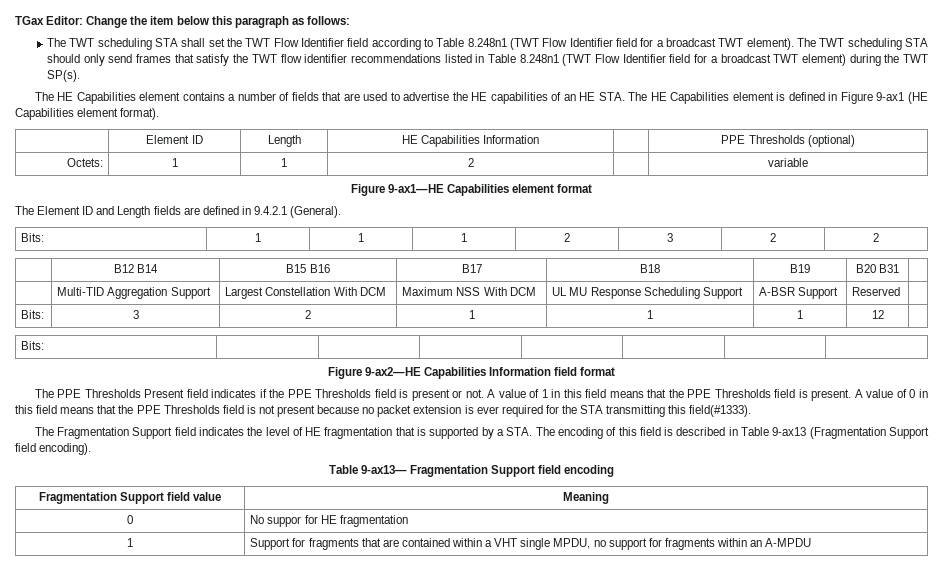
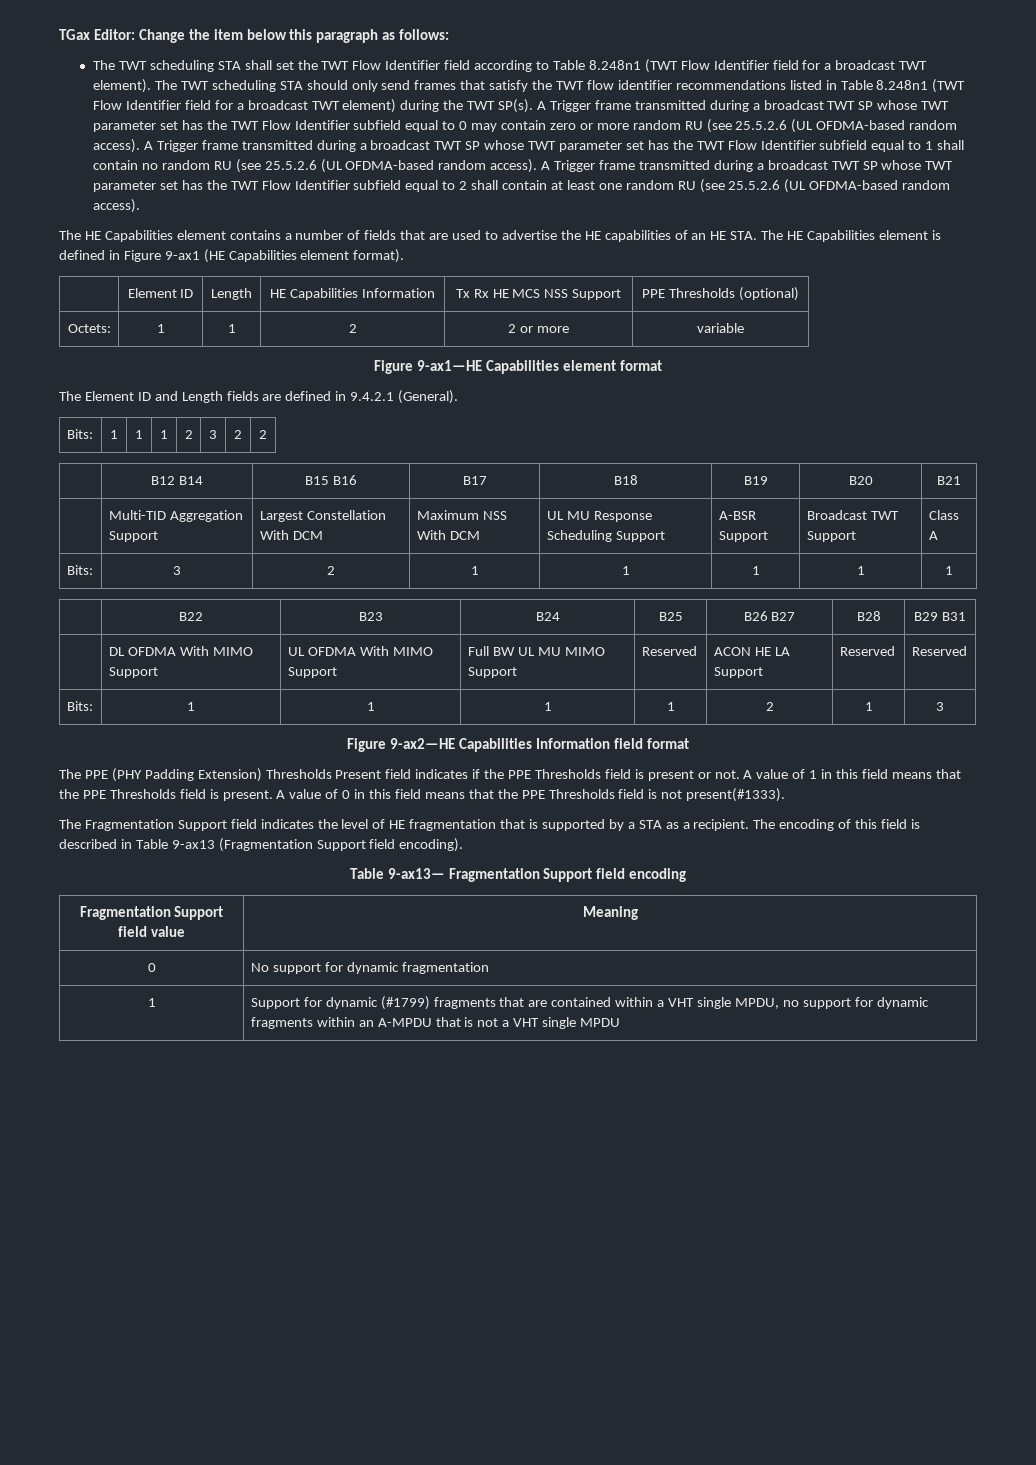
+ A Trigger frame transmitted during a broadcast TWT SP whose TWT parameter set has the TWT Flow Identifier subfield equal to 0 may contain zero or more random RU (see 25.5.2.6 (UL OFDMA-based random access). A Trigger frame transmitted during a broadcast TWT SP whose TWT parameter set has the TWT Flow Identifier subfield equal to 1 shall contain no random RU (see 25.5.2.6 (UL OFDMA-based random access). A Trigger frame transmitted during a broadcast TWT SP whose TWT parameter set has the TWT Flow Identifier subfield equal to 2 shall contain at least one random RU (see 25.5.2.6 (UL OFDMA-based random access).
- | Element ID | Length | HE Capabilities Information | | PPE Thresholds (optional)
+ | Element ID | Length | HE Capabilities Information | Tx Rx HE MCS NSS Support | PPE Thresholds (optional)
- Octets: | 1 | 1 | 2 | | variable
+ Octets: | 1 | 1 | 2 | 2 or more | variable
- | B12 B14 | B15 B16 | B17 | B18 | B19 | B20 B31 |
+ | B12 B14 | B15 B16 | B17 | B18 | B19 | B20 | B21
- | Multi-TID Aggregation Support | Largest Constellation With DCM | Maximum NSS With DCM | UL MU Response Scheduling Support | A-BSR Support | Reserved |
+ | Multi-TID Aggregation Support | Largest Constellation With DCM | Maximum NSS With DCM | UL MU Response Scheduling Support | A-BSR Support | Broadcast TWT Support | Class A
- Bits: | 3 | 2 | 1 | 1 | 1 | 12 |
- Bits: | | | | | | |
+ Bits: | 3 | 2 | 1 | 1 | 1 | 1 | 1
+ | B22 | B23 | B24 | B25 | B26 B27 | B28 | B29 B31
+ | DL OFDMA With MIMO Support | UL OFDMA With MIMO Support | Full BW UL MU MIMO Support | Reserved | ACON HE LA Support | Reserved | Reserved
+ Bits: | 1 | 1 | 1 | 1 | 2 | 1 | 3
- The PPE Thresholds Present field indicates if the PPE Thresholds field is present or not.
+ The PPE (PHY Padding Extension) Thresholds Present field indicates if the PPE Thresholds field is present or not.
- A value of 0 in this field means that the PPE Thresholds field is not present because no packet extension is ever required for the STA transmitting this field(#1333).
+ A value of 0 in this field means that the PPE Thresholds field is not present(#1333).
- The Fragmentation Support field indicates the level of HE fragmentation that is supported by a STA. The encoding of this field is described in Table 9-ax13 (Fragmentation Support field encoding).
+ The Fragmentation Support field indicates the level of HE fragmentation that is supported by a STA as a recipient. The encoding of this field is described in Table 9-ax13 (Fragmentation Support field encoding).
- 0 | No suppor for HE fragmentation
+ 0 | No support for dynamic fragmentation
- 1 | Support for fragments that are contained within a VHT single MPDU, no support for fragments within an A-MPDU
+ 1 | Support for dynamic (#1799) fragments that are contained within a VHT single MPDU, no support for dynamic fragments within an A-MPDU that is not a VHT single MPDU

